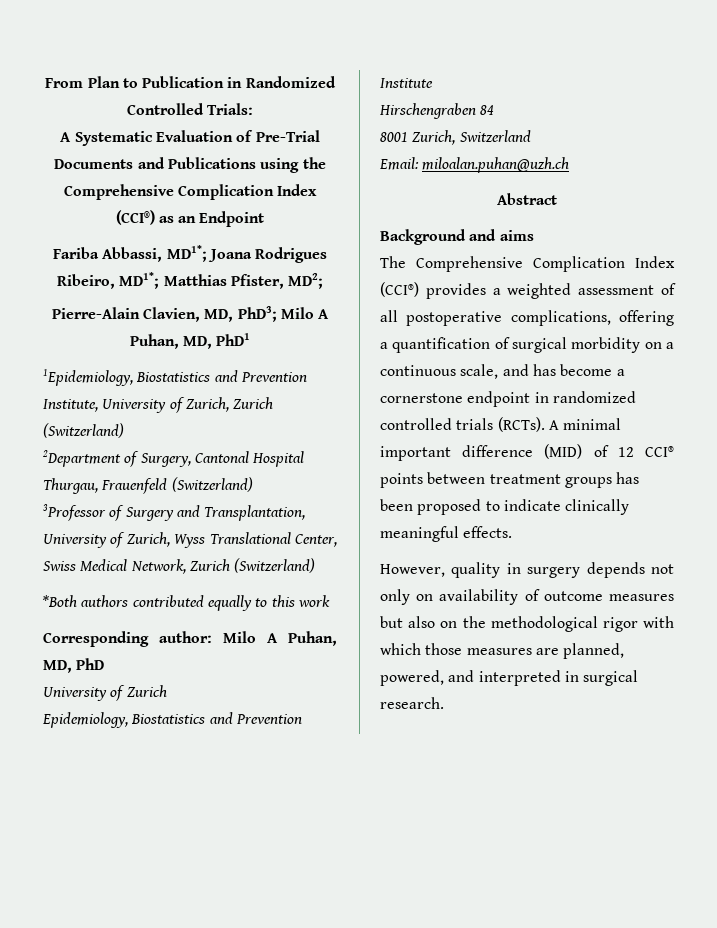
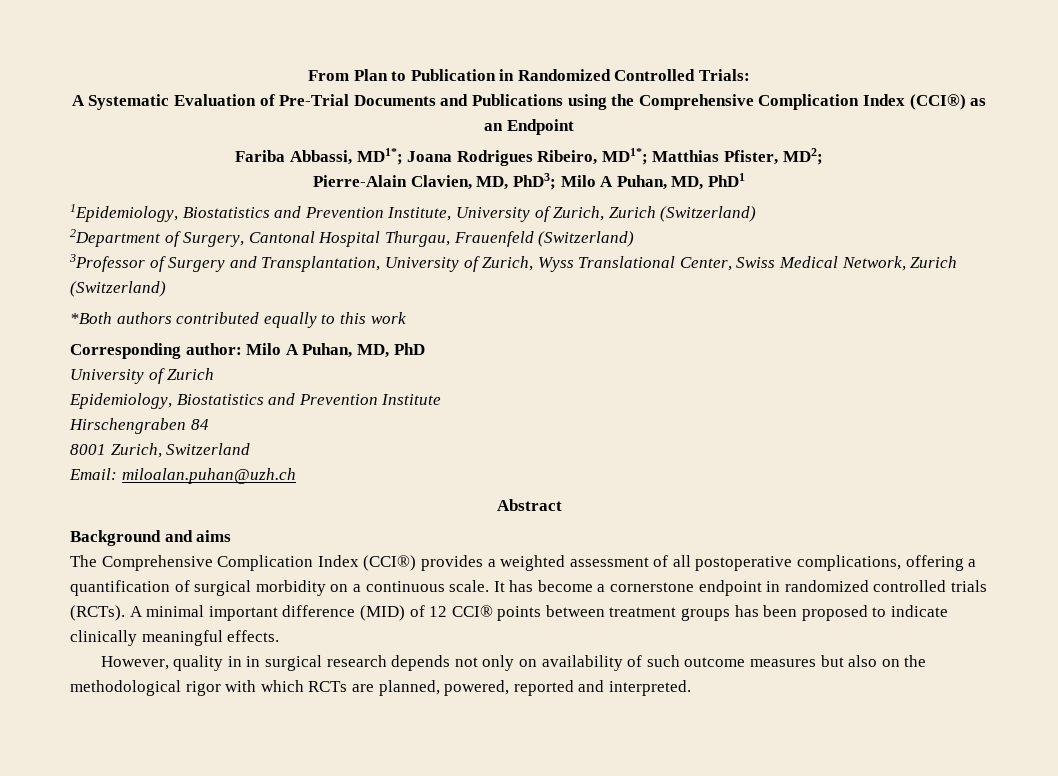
- The Comprehensive Complication Index (CCI®) provides a weighted assessment of all postoperative complications, offering a quantification of surgical morbidity on a continuous scale, and has become a cornerstone endpoint in randomized controlled trials (RCTs).
+ The Comprehensive Complication Index (CCI®) provides a weighted assessment of all postoperative complications, offering a quantification of surgical morbidity on a continuous scale. It has become a cornerstone endpoint in randomized controlled trials (RCTs).
- However, quality in surgery depends not only on availability of outcome measures but also on the methodological rigor with which those measures are planned, powered, and interpreted in surgical research.
+ However, quality in in surgical research depends not only on availability of such outcome measures but also on the methodological rigor with which RCTs are planned, powered, reported and interpreted.

